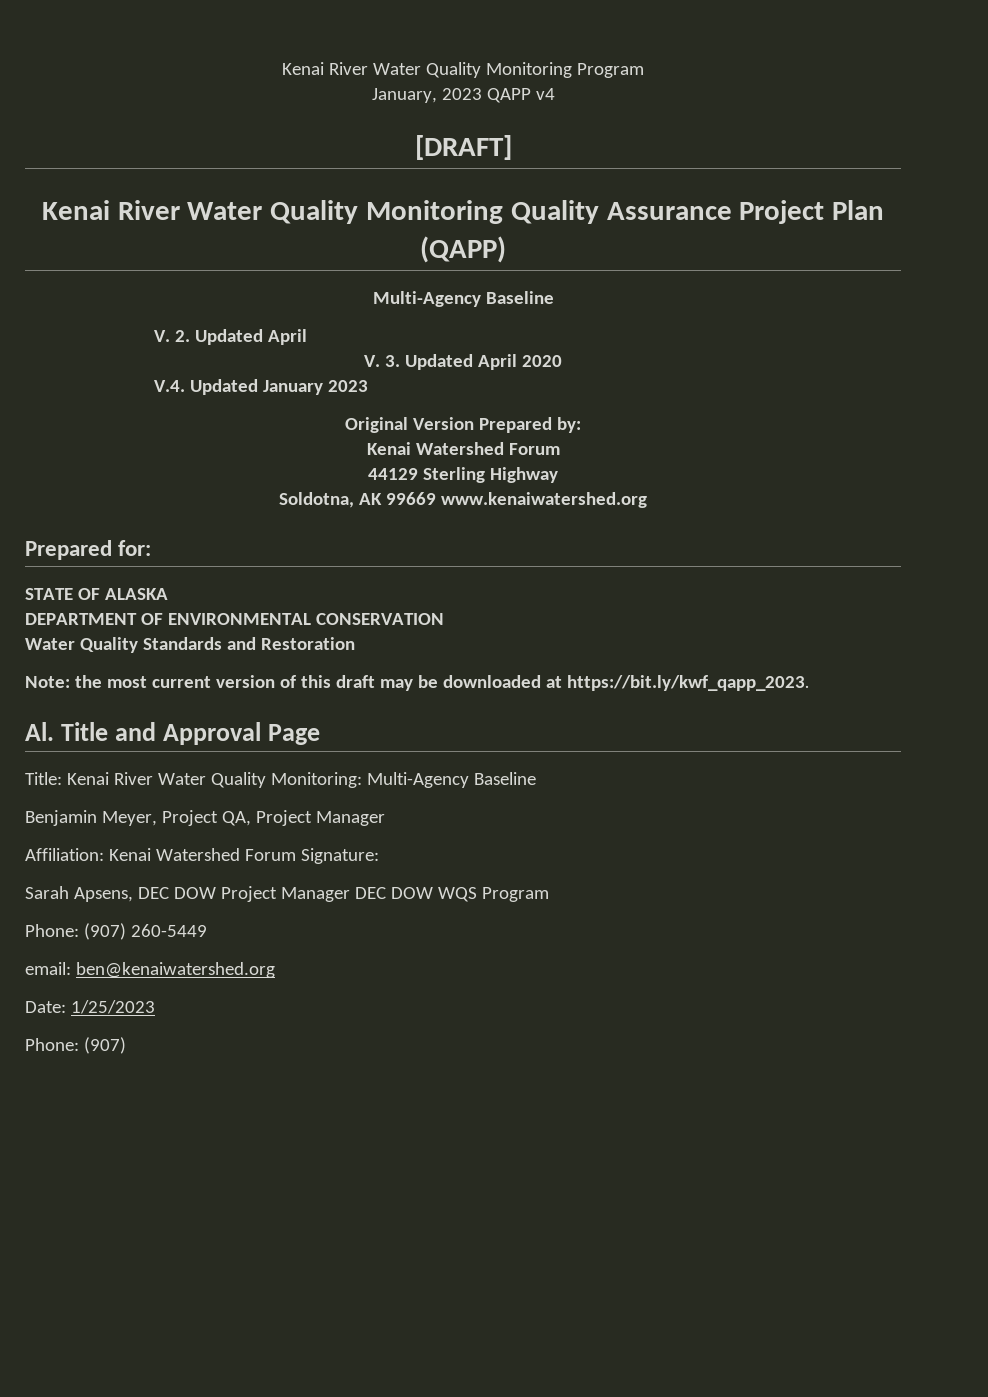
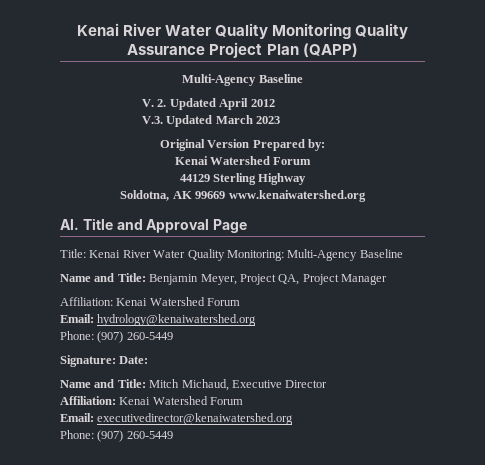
- Kenai River Water Quality Monitoring Program
- January, 2023 QAPP v4
- [DRAFT]
- V. 2. Updated April
- V. 3. Updated April 2020
- V.4. Updated January 2023
+ V. 2. Updated April 2012
+ V.3. Updated March 2023
- Prepared for:
- STATE OF ALASKA
- DEPARTMENT OF ENVIRONMENTAL CONSERVATION
- Water Quality Standards and Restoration
- Note: the most current version of this draft may be downloaded at https://bit.ly/kwf_qapp_2023.
- Benjamin Meyer, Project QA, Project Manager
- Affiliation: Kenai Watershed Forum Signature:
- Sarah Apsens, DEC DOW Project Manager DEC DOW WQS Program
+ Name and Title: Benjamin Meyer, Project QA, Project Manager
+ Affiliation: Kenai Watershed Forum
+ Email: hydrology@kenaiwatershed.org
  Phone: (907) 260-5449
- email: ben@kenaiwatershed.org
- Date: 1/25/2023
- Phone: (907)
+ Signature: Date:
+ Name and Title: Mitch Michaud, Executive Director
+ Affiliation: Kenai Watershed Forum
+ Email: executivedirector@kenaiwatershed.org
+ Phone: (907) 260-5449

